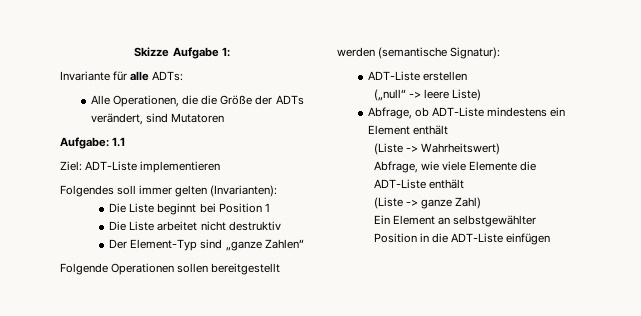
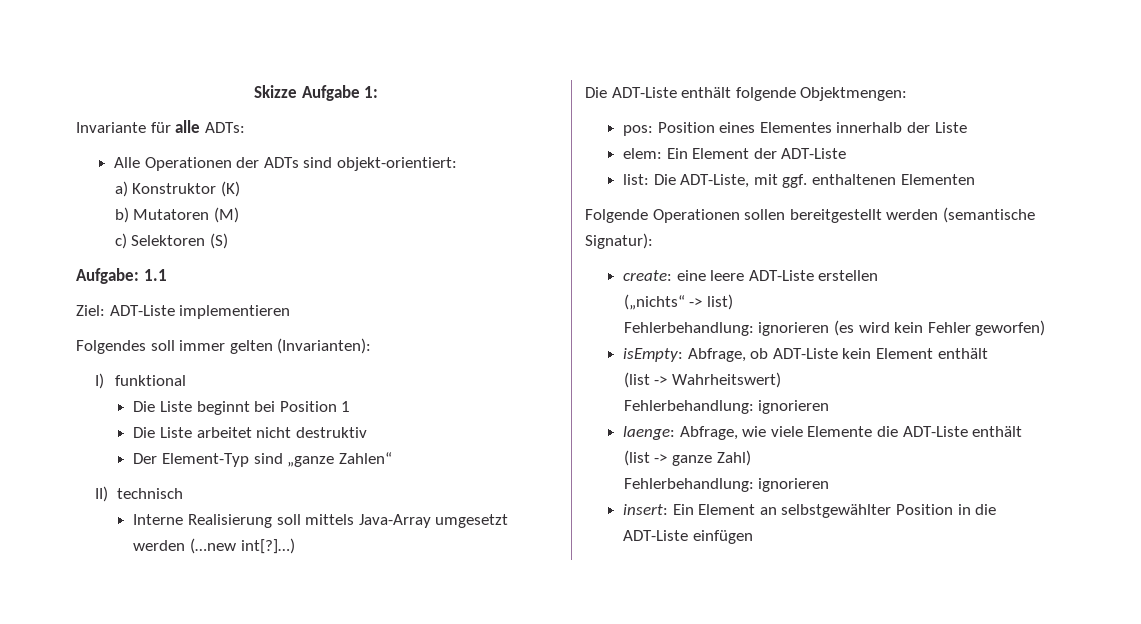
- Alle Operationen, die die Größe der ADTs verändert, sind Mutatoren
+ Alle Operationen der ADTs sind objekt-orientiert:
+ a) Konstruktor (K)
+ b) Mutatoren (M)
+ c) Selektoren (S)
+ I) funktional
+ II) technisch
+ Interne Realisierung soll mittels Java-Array umgesetzt werden (…new int[?]…)
+ Die ADT-Liste enthält folgende Objektmengen:
+ pos: Position eines Elementes innerhalb der Liste
+ elem: Ein Element der ADT-Liste
+ list: Die ADT-Liste, mit ggf. enthaltenen Elementen
- ADT-Liste erstellen
+ create: eine leere ADT-Liste erstellen
- („null“ -> leere Liste)
- Abfrage, ob ADT-Liste mindestens ein Element enthält
+ („nichts“ -> list)
+ Fehlerbehandlung: ignorieren (es wird kein Fehler geworfen)
+ isEmpty: Abfrage, ob ADT-Liste kein Element enthält
- (Liste -> Wahrheitswert)
- Abfrage, wie viele Elemente die ADT-Liste enthält
+ (list -> Wahrheitswert)
+ Fehlerbehandlung: ignorieren
+ laenge: Abfrage, wie viele Elemente die ADT-Liste enthält
- (Liste -> ganze Zahl)
- Ein Element an selbstgewählter Position in die ADT-Liste einfügen
+ (list -> ganze Zahl)
+ Fehlerbehandlung: ignorieren
+ insert: Ein Element an selbstgewählter Position in die ADT-Liste einfügen

